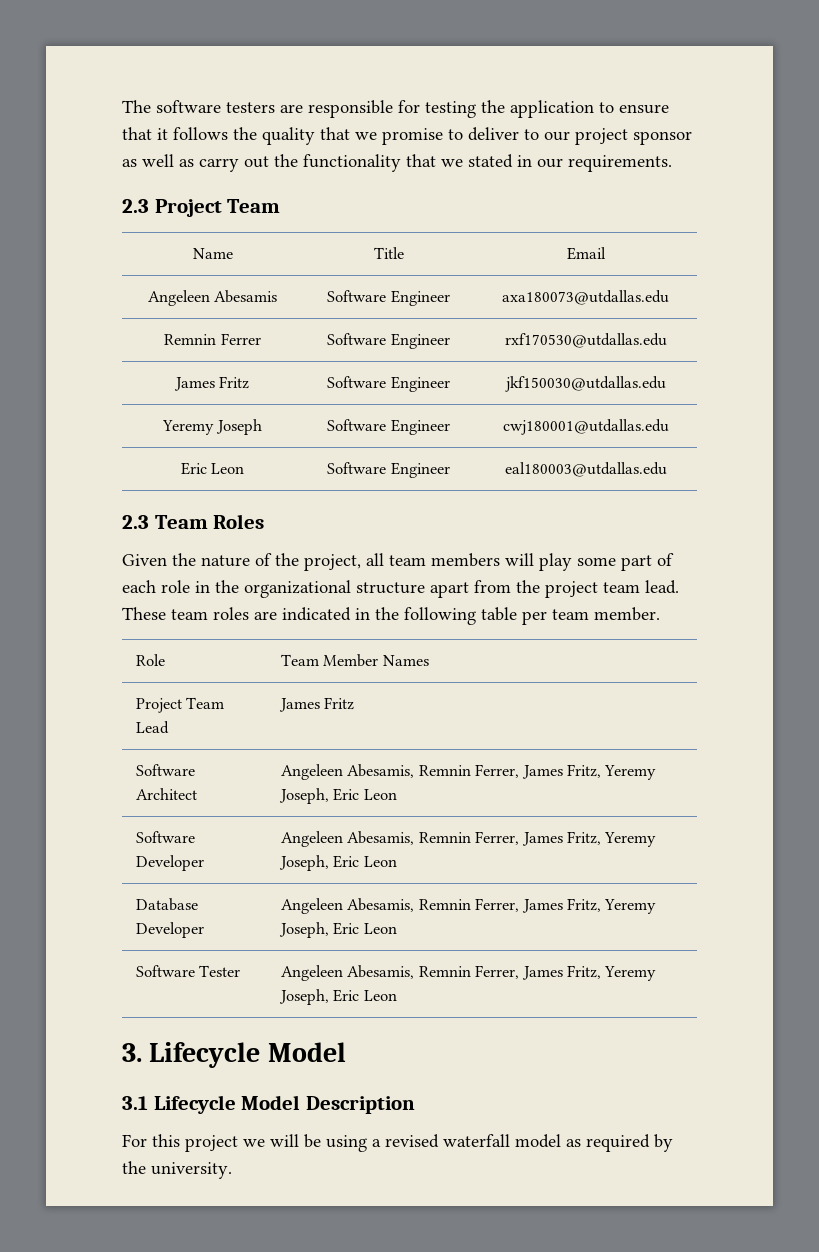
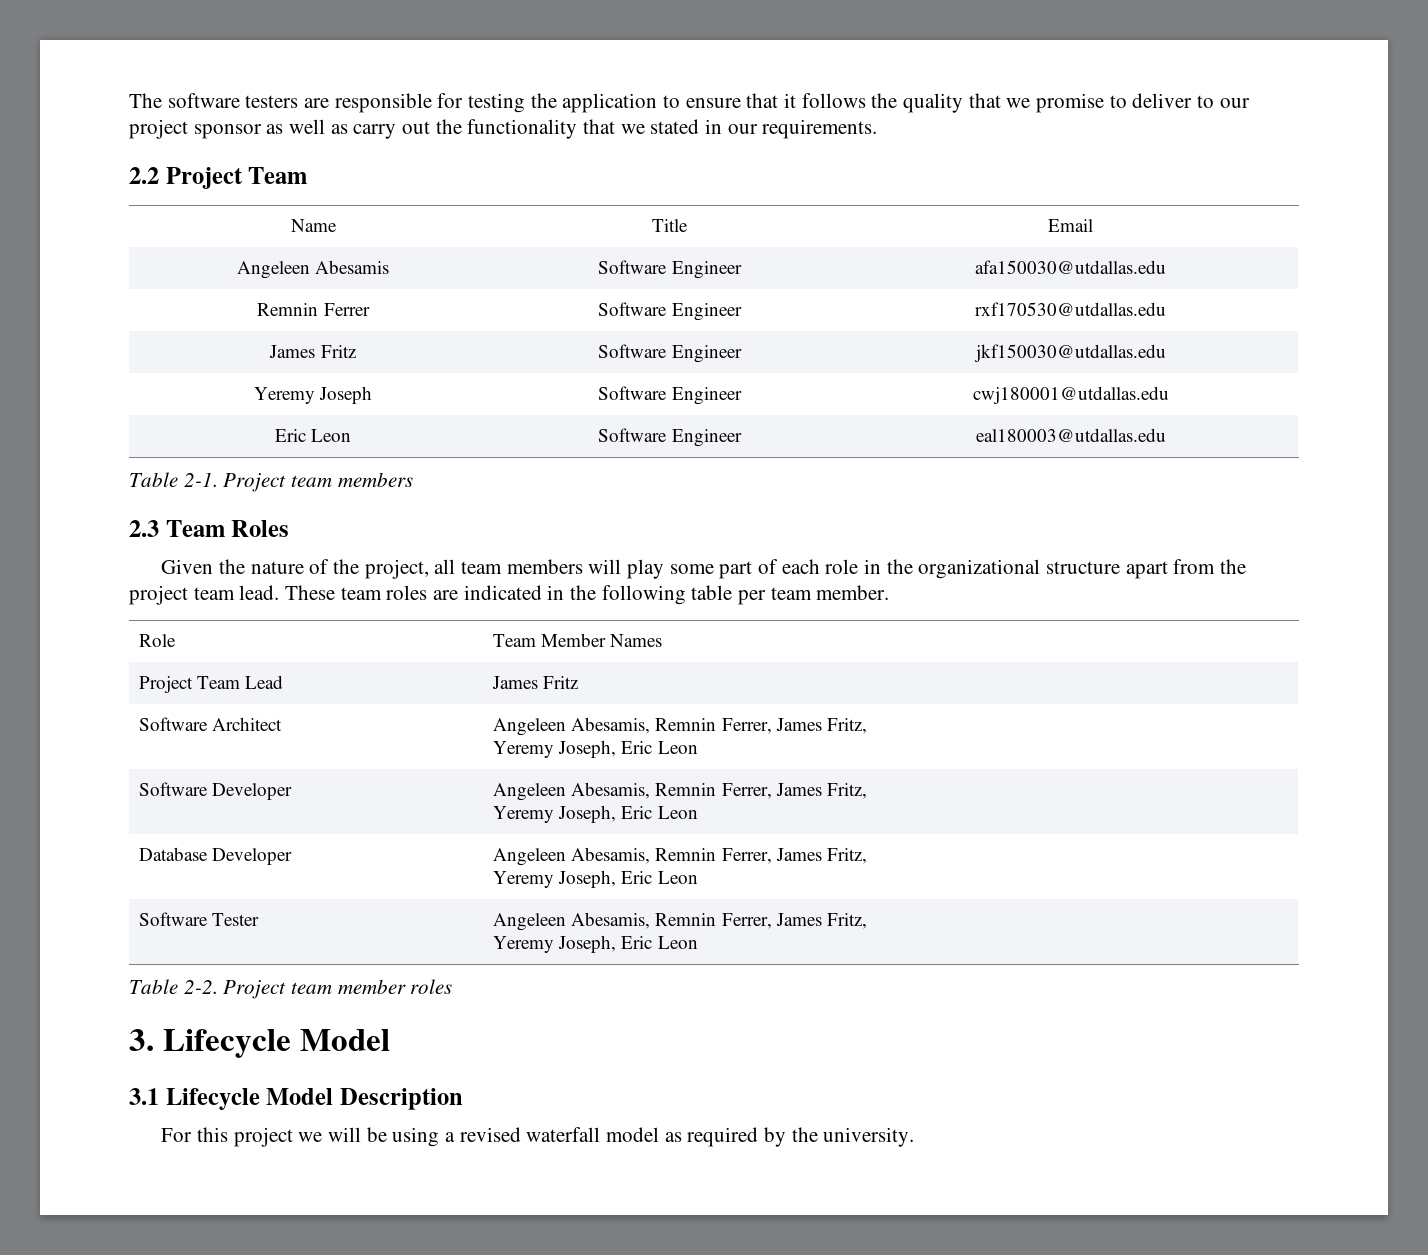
- 2.3 Project Team
+ 2.2 Project Team
- Angeleen Abesamis | Software Engineer | axa180073@utdallas.edu
+ Angeleen Abesamis | Software Engineer | afa150030@utdallas.edu
+ Table 2-1. Project team members
- Software Architect | Angeleen Abesamis, Remnin Ferrer, James Fritz, Yeremy Joseph, Eric Leon
+ Software Architect | Angeleen Abesamis, Remnin Ferrer, James Fritz,
+ Yeremy Joseph, Eric Leon
- Software Developer | Angeleen Abesamis, Remnin Ferrer, James Fritz, Yeremy Joseph, Eric Leon
+ Software Developer | Angeleen Abesamis, Remnin Ferrer, James Fritz,
+ Yeremy Joseph, Eric Leon
- Database Developer | Angeleen Abesamis, Remnin Ferrer, James Fritz, Yeremy Joseph, Eric Leon
+ Database Developer | Angeleen Abesamis, Remnin Ferrer, James Fritz,
+ Yeremy Joseph, Eric Leon
- Software Tester | Angeleen Abesamis, Remnin Ferrer, James Fritz, Yeremy Joseph, Eric Leon
+ Software Tester | Angeleen Abesamis, Remnin Ferrer, James Fritz,
+ Yeremy Joseph, Eric Leon
+ Table 2-2. Project team member roles

